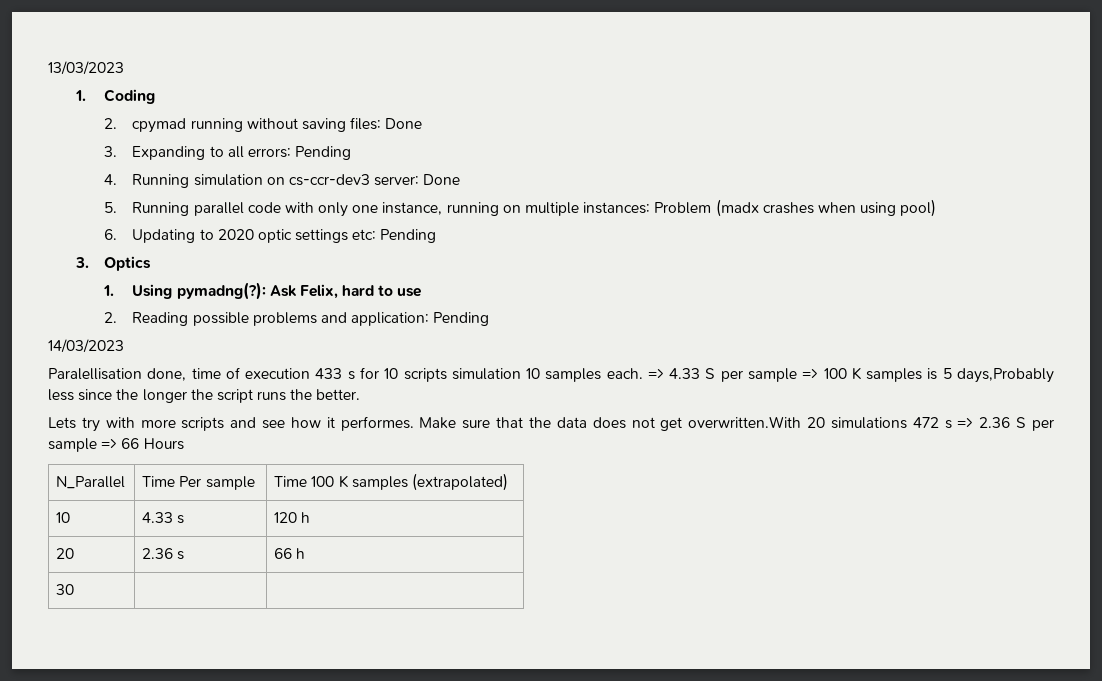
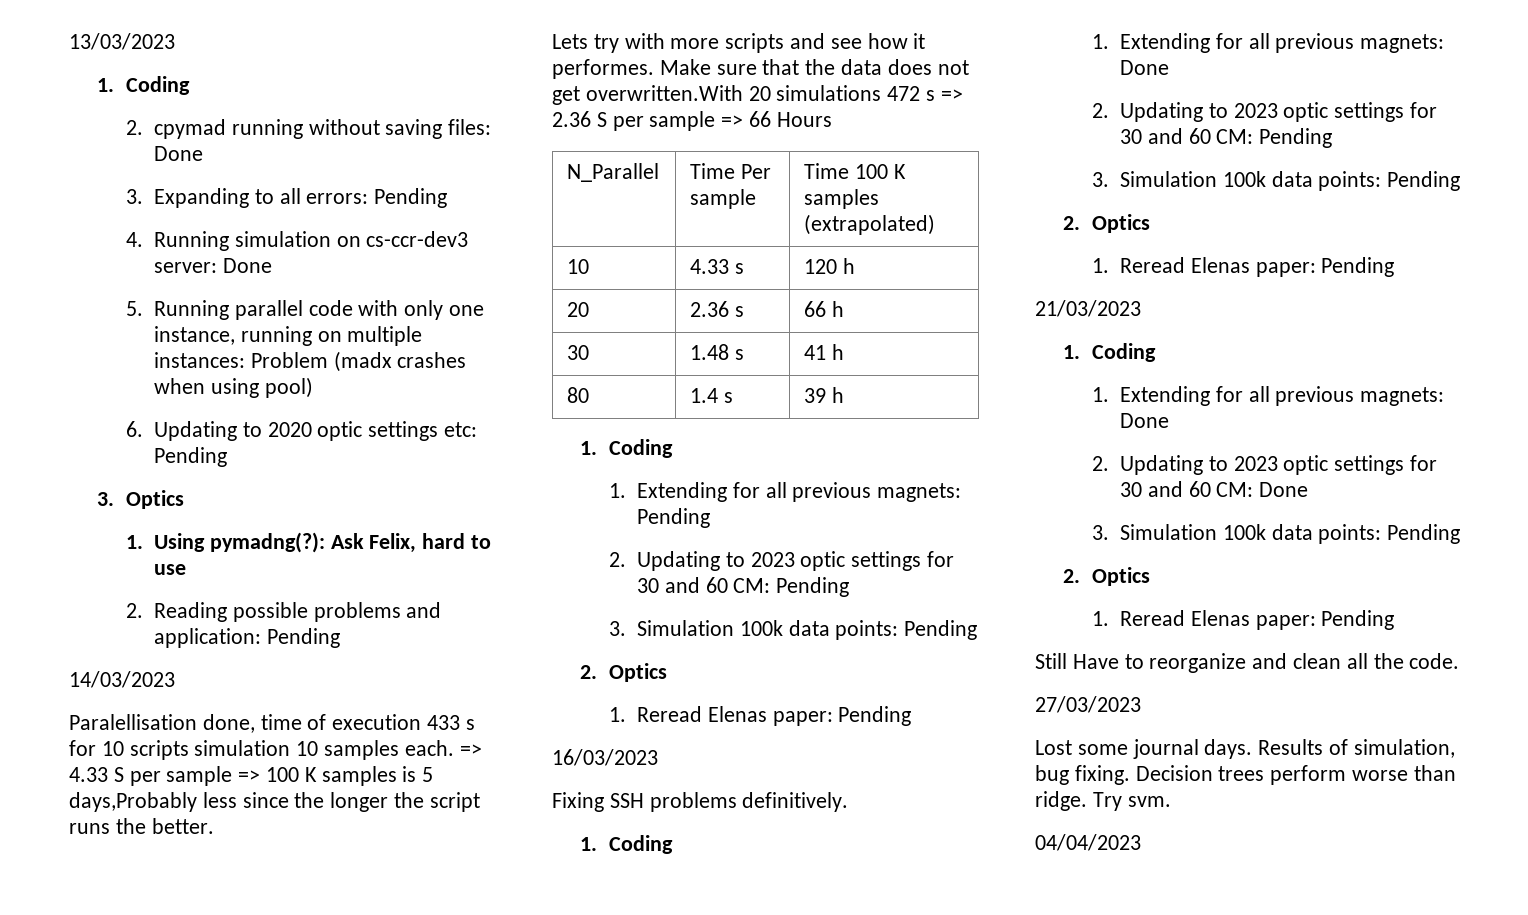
- 30 | |
+ 30 | 1.48 s | 41 h
+ 80 | 1.4 s | 39 h
+ 1. Coding
+ 1. Extending for all previous magnets: Pending
+ 2. Updating to 2023 optic settings for 30 and 60 CM: Pending
+ 3. Simulation 100k data points: Pending
+ 2. Optics
+ 1. Reread Elenas paper: Pending
+ 16/03/2023
+ Fixing SSH problems definitively.
+ 1. Coding
+ 1. Extending for all previous magnets: Done
+ 2. Updating to 2023 optic settings for 30 and 60 CM: Pending
+ 3. Simulation 100k data points: Pending
+ 2. Optics
+ 1. Reread Elenas paper: Pending
+ 21/03/2023
+ 1. Coding
+ 1. Extending for all previous magnets: Done
+ 2. Updating to 2023 optic settings for 30 and 60 CM: Done
+ 3. Simulation 100k data points: Pending
+ 2. Optics
+ 1. Reread Elenas paper: Pending
+ Still Have to reorganize and clean all the code.
+ 27/03/2023
+ Lost some journal days. Results of simulation, bug fixing. Decision trees perform worse than ridge. Try svm.
+ 04/04/2023

